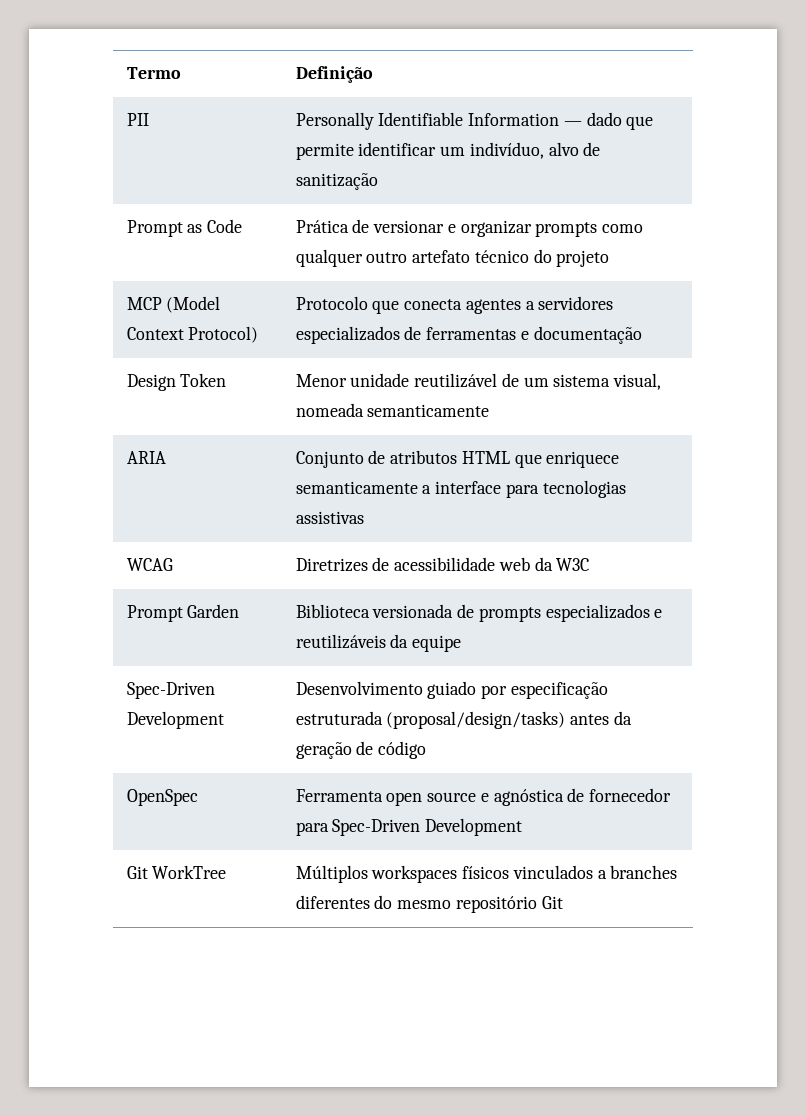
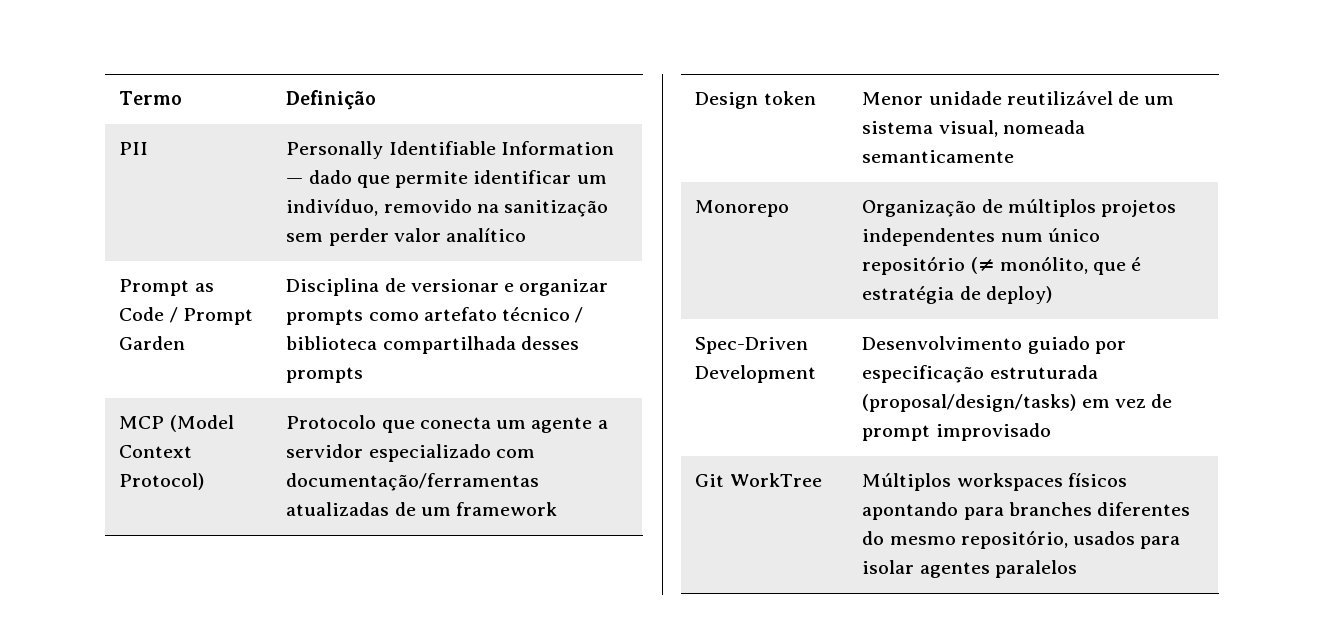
- PII | Personally Identifiable Information — dado que permite identificar um indivíduo, alvo de sanitização
+ PII | Personally Identifiable Information — dado que permite identificar um indivíduo, removido na sanitização sem perder valor analítico
- Prompt as Code | Prática de versionar e organizar prompts como qualquer outro artefato técnico do projeto
+ Prompt as Code / Prompt Garden | Disciplina de versionar e organizar prompts como artefato técnico / biblioteca compartilhada desses prompts
- MCP (Model Context Protocol) | Protocolo que conecta agentes a servidores especializados de ferramentas e documentação
+ MCP (Model Context Protocol) | Protocolo que conecta um agente a servidor especializado com documentação/ferramentas atualizadas de um framework
- Design Token | Menor unidade reutilizável de um sistema visual, nomeada semanticamente
+ Design token | Menor unidade reutilizável de um sistema visual, nomeada semanticamente
- ARIA | Conjunto de atributos HTML que enriquece semanticamente a interface para tecnologias assistivas
- WCAG | Diretrizes de acessibilidade web da W3C
- Prompt Garden | Biblioteca versionada de prompts especializados e reutilizáveis da equipe
+ Monorepo | Organização de múltiplos projetos independentes num único repositório (≠ monólito, que é estratégia de deploy)
- Spec-Driven Development | Desenvolvimento guiado por especificação estruturada (proposal/design/tasks) antes da geração de código
- OpenSpec | Ferramenta open source e agnóstica de fornecedor para Spec-Driven Development
+ Spec-Driven Development | Desenvolvimento guiado por especificação estruturada (proposal/design/tasks) em vez de prompt improvisado
- Git WorkTree | Múltiplos workspaces físicos vinculados a branches diferentes do mesmo repositório Git
+ Git WorkTree | Múltiplos workspaces físicos apontando para branches diferentes do mesmo repositório, usados para isolar agentes paralelos

